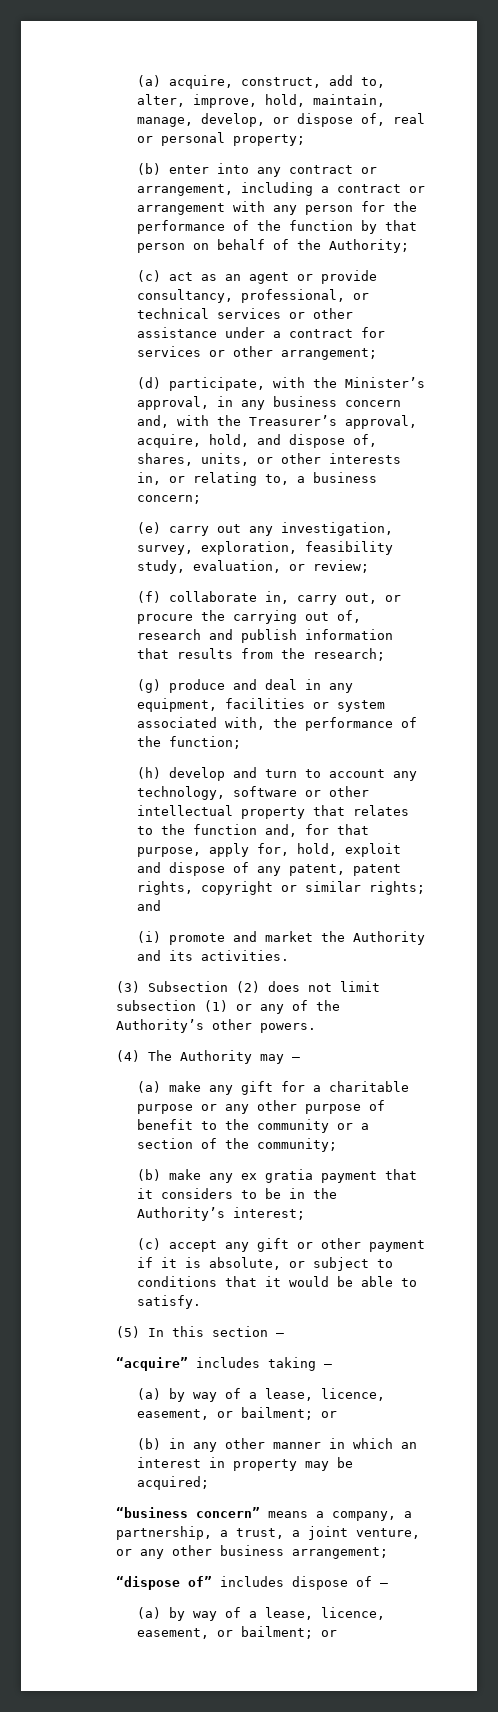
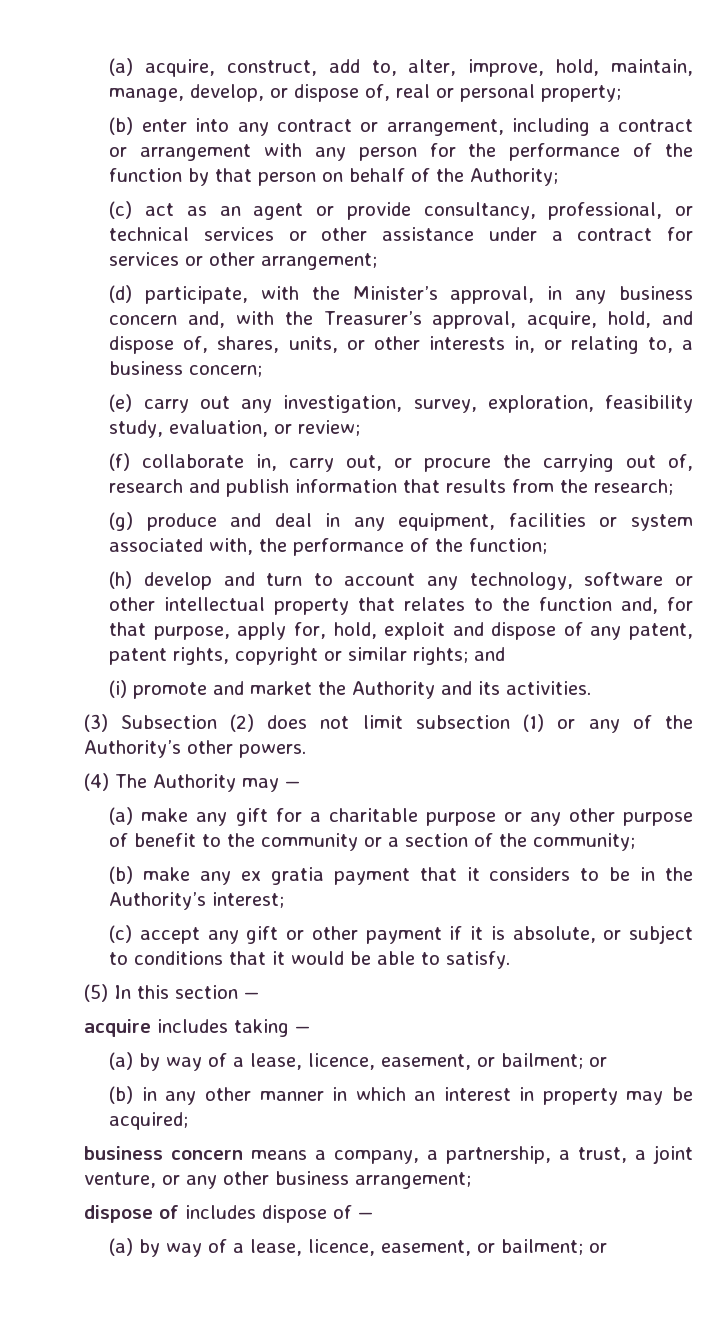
- “acquire” includes taking —
+ acquire includes taking —
- “business concern” means a company, a partnership, a trust, a joint venture, or any other business arrangement;
+ business concern means a company, a partnership, a trust, a joint venture, or any other business arrangement;
- “dispose of” includes dispose of —
+ dispose of includes dispose of —

